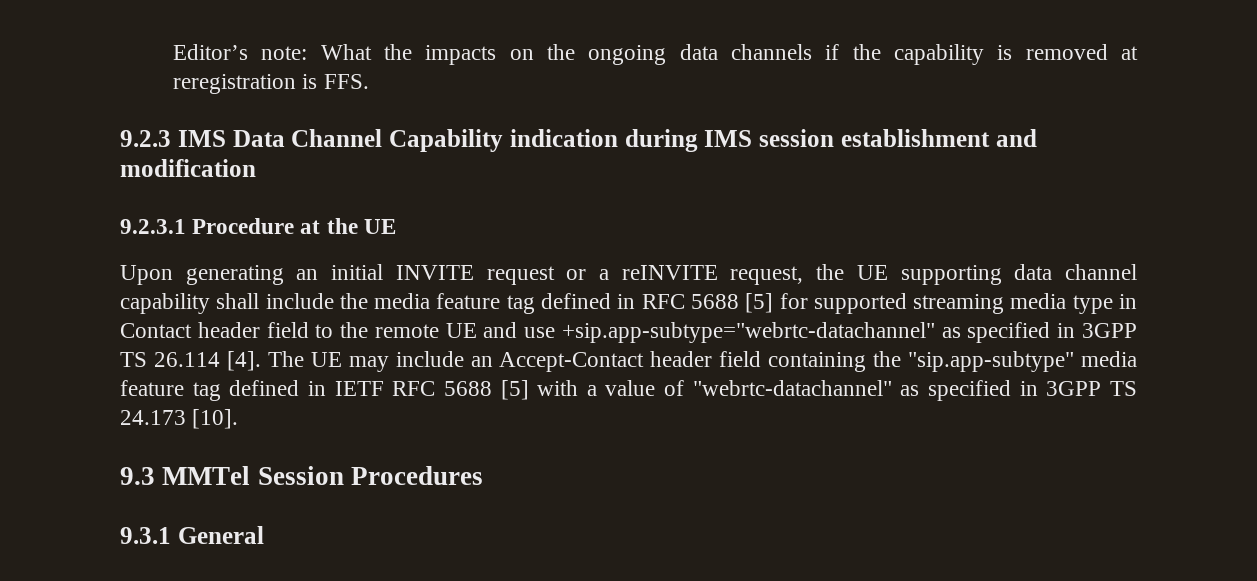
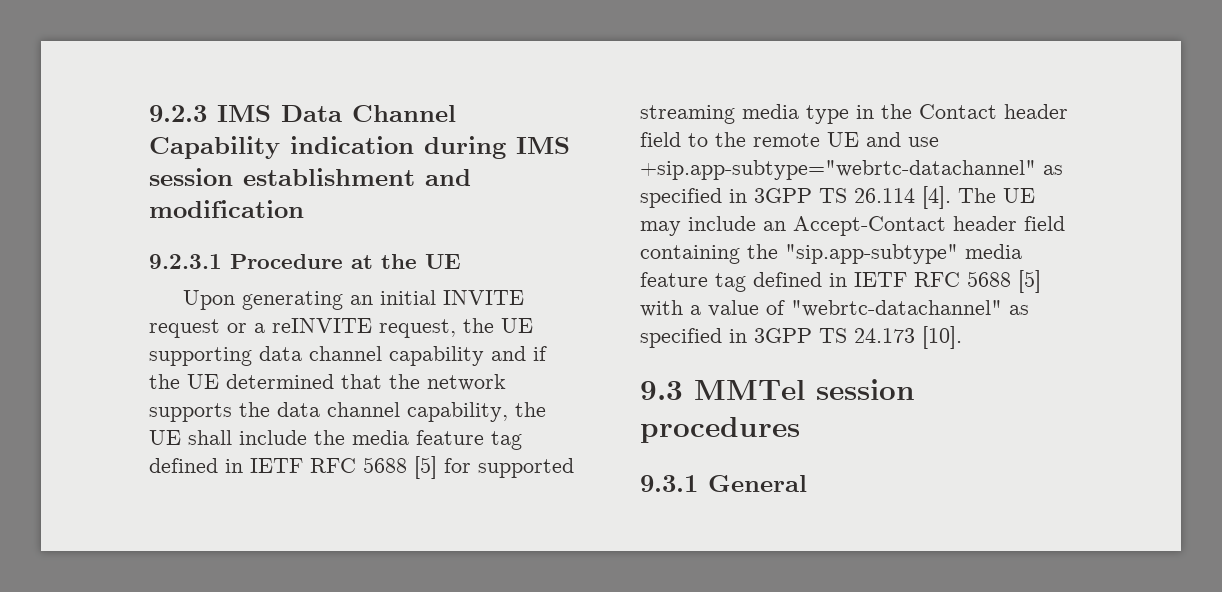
- Editor’s note: What the impacts on the ongoing data channels if the capability is removed at reregistration is FFS.
- Upon generating an initial INVITE request or a reINVITE request, the UE supporting data channel capability shall include the media feature tag defined in RFC 5688 [5] for supported streaming media type in Contact header field to the remote UE and use +sip.app-subtype="webrtc-datachannel" as specified in 3GPP TS 26.114 [4].
+ Upon generating an initial INVITE request or a reINVITE request, the UE supporting data channel capability and if the UE determined that the network supports the data channel capability, the UE shall include the media feature tag defined in IETF RFC 5688 [5] for supported streaming media type in the Contact header field to the remote UE and use +sip.app-subtype="webrtc-datachannel" as specified in 3GPP TS 26.114 [4].
- 9.3 MMTel Session Procedures
+ 9.3 MMTel session procedures

